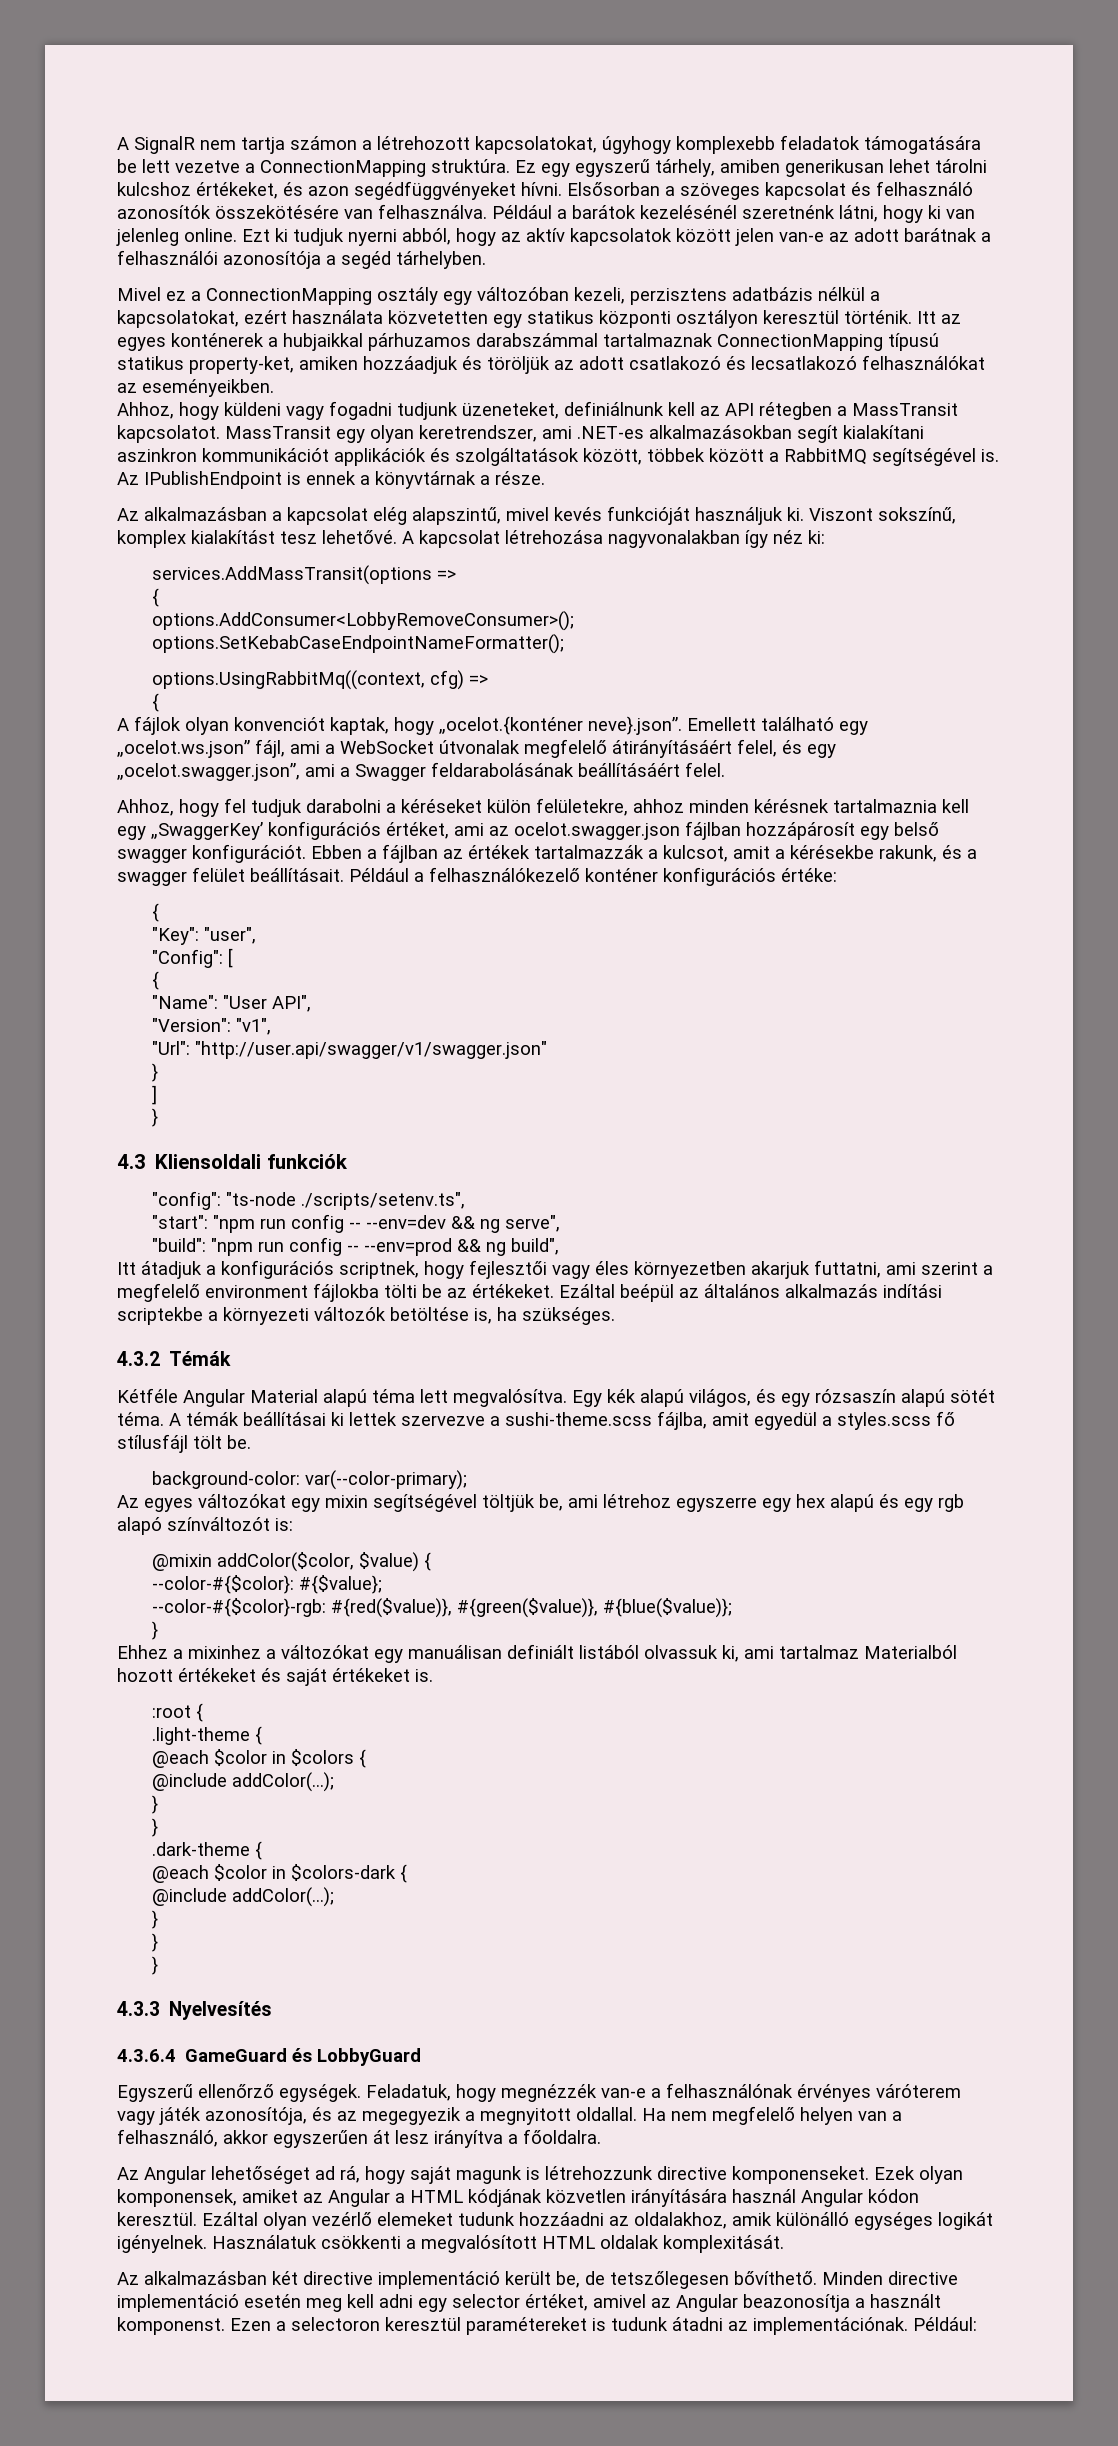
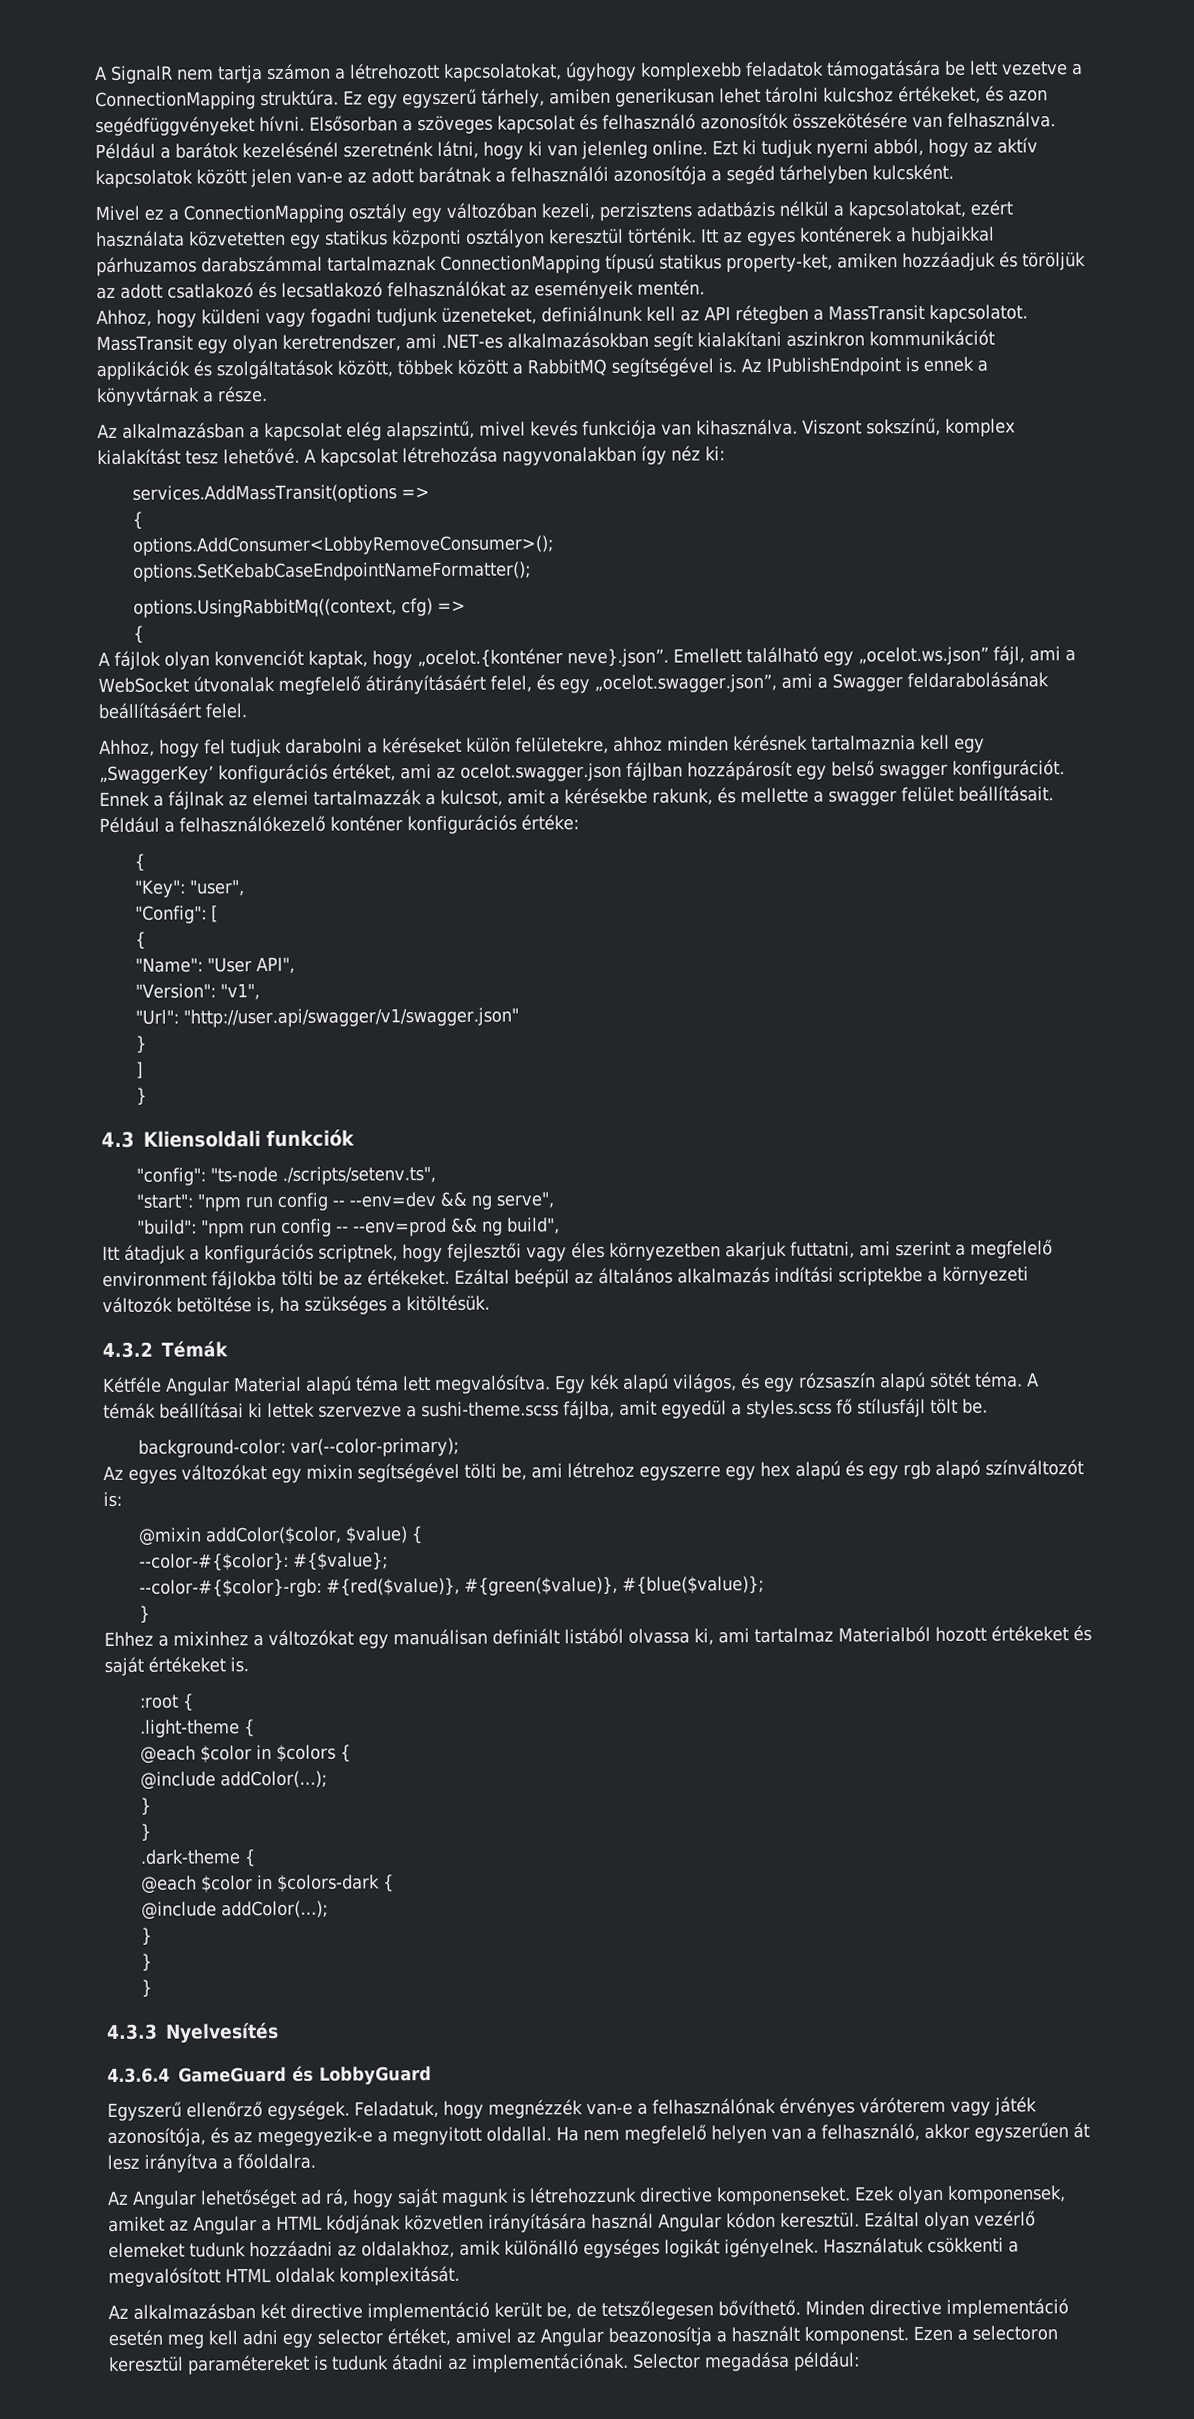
- Ezt ki tudjuk nyerni abból, hogy az aktív kapcsolatok között jelen van-e az adott barátnak a felhasználói azonosítója a segéd tárhelyben.
+ Ezt ki tudjuk nyerni abból, hogy az aktív kapcsolatok között jelen van-e az adott barátnak a felhasználói azonosítója a segéd tárhelyben kulcsként.
- Itt az egyes konténerek a hubjaikkal párhuzamos darabszámmal tartalmaznak ConnectionMapping típusú statikus property-ket, amiken hozzáadjuk és töröljük az adott csatlakozó és lecsatlakozó felhasználókat az eseményeikben.
+ Itt az egyes konténerek a hubjaikkal párhuzamos darabszámmal tartalmaznak ConnectionMapping típusú statikus property-ket, amiken hozzáadjuk és töröljük az adott csatlakozó és lecsatlakozó felhasználókat az eseményeik mentén.
- Az alkalmazásban a kapcsolat elég alapszintű, mivel kevés funkcióját használjuk ki.
+ Az alkalmazásban a kapcsolat elég alapszintű, mivel kevés funkciója van kihasználva.
- Ebben a fájlban az értékek tartalmazzák a kulcsot, amit a kérésekbe rakunk, és a swagger felület beállításait.
+ Ennek a fájlnak az elemei tartalmazzák a kulcsot, amit a kérésekbe rakunk, és mellette a swagger felület beállításait.
- Ezáltal beépül az általános alkalmazás indítási scriptekbe a környezeti változók betöltése is, ha szükséges.
+ Ezáltal beépül az általános alkalmazás indítási scriptekbe a környezeti változók betöltése is, ha szükséges a kitöltésük.
- Az egyes változókat egy mixin segítségével töltjük be, ami létrehoz egyszerre egy hex alapú és egy rgb alapó színváltozót is:
+ Az egyes változókat egy mixin segítségével tölti be, ami létrehoz egyszerre egy hex alapú és egy rgb alapó színváltozót is:
- Ehhez a mixinhez a változókat egy manuálisan definiált listából olvassuk ki, ami tartalmaz Materialból hozott értékeket és saját értékeket is.
+ Ehhez a mixinhez a változókat egy manuálisan definiált listából olvassa ki, ami tartalmaz Materialból hozott értékeket és saját értékeket is.
- Feladatuk, hogy megnézzék van-e a felhasználónak érvényes váróterem vagy játék azonosítója, és az megegyezik a megnyitott oldallal.
+ Feladatuk, hogy megnézzék van-e a felhasználónak érvényes váróterem vagy játék azonosítója, és az megegyezik-e a megnyitott oldallal.
- Például:
+ Selector megadása például:

